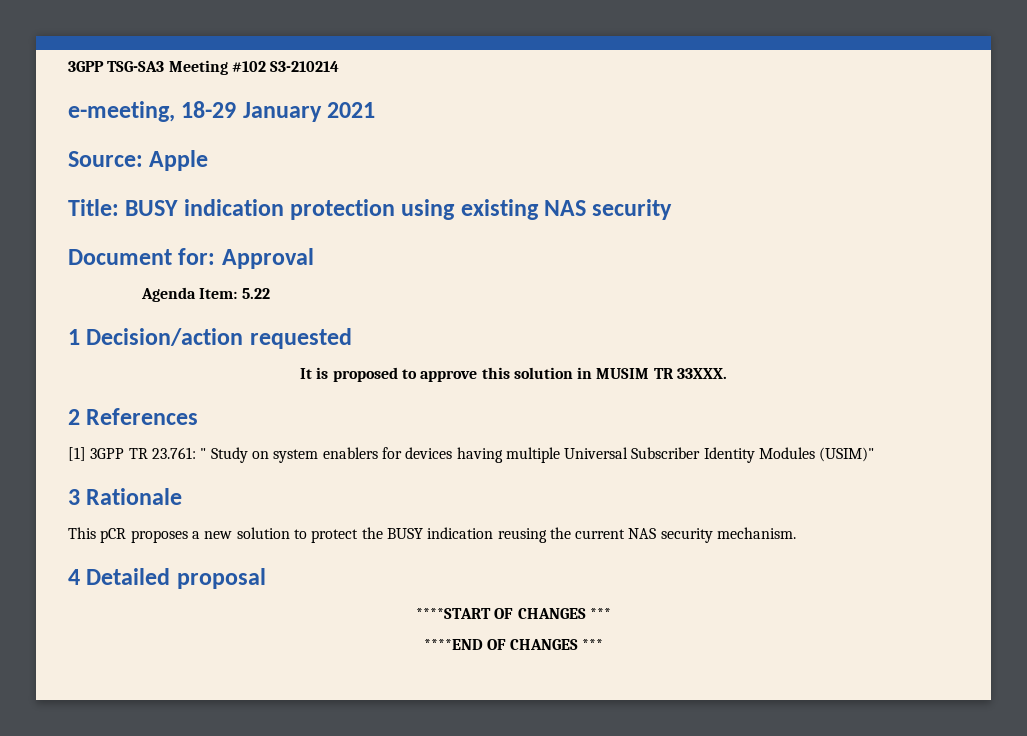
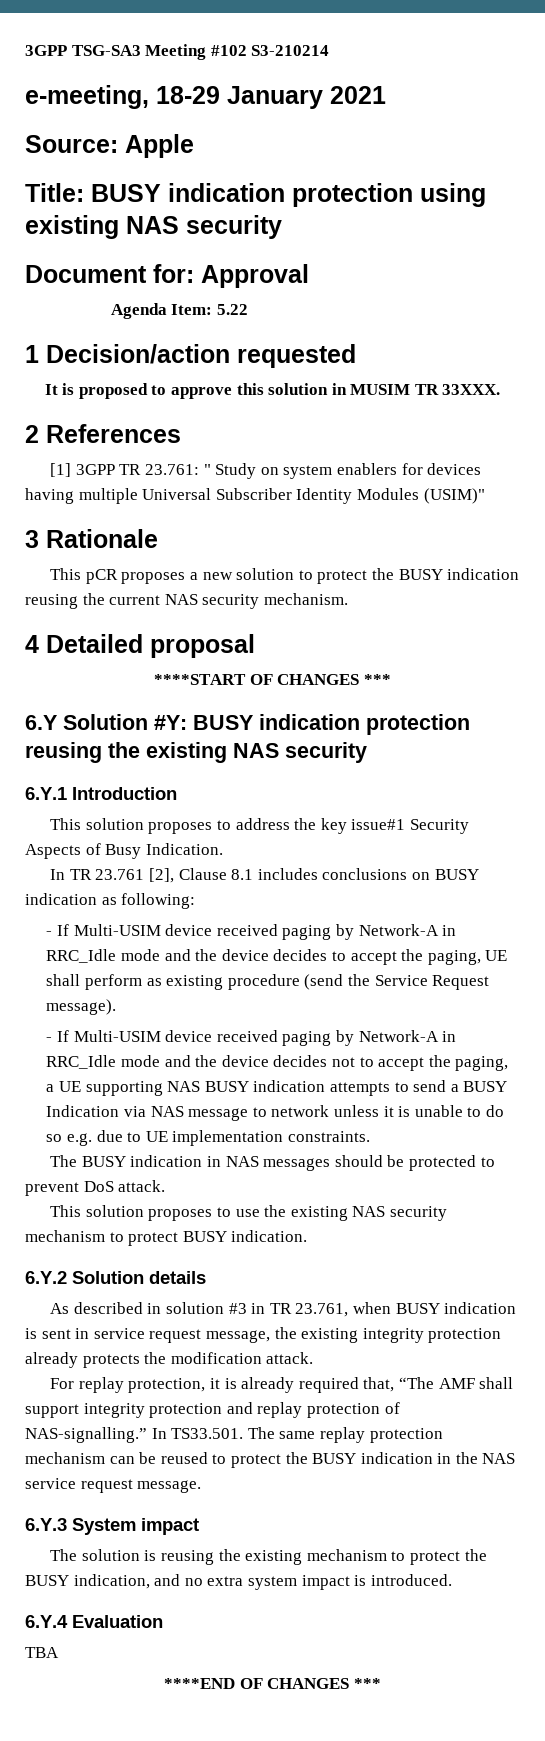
+ 6.Y Solution #Y: BUSY indication protection reusing the existing NAS security
+ 6.Y.1 Introduction
+ This solution proposes to address the key issue#1 Security Aspects of Busy Indication.
+ In TR 23.761 [2], Clause 8.1 includes conclusions on BUSY indication as following:
+ - If Multi-USIM device received paging by Network-A in RRC_Idle mode and the device decides to accept the paging, UE shall perform as existing procedure (send the Service Request message).
+ - If Multi-USIM device received paging by Network-A in RRC_Idle mode and the device decides not to accept the paging, a UE supporting NAS BUSY indication attempts to send a BUSY Indication via NAS message to network unless it is unable to do so e.g. due to UE implementation constraints.
+ The BUSY indication in NAS messages should be protected to prevent DoS attack.
+ This solution proposes to use the existing NAS security mechanism to protect BUSY indication.
+ 6.Y.2 Solution details
+ As described in solution #3 in TR 23.761, when BUSY indication is sent in service request message, the existing integrity protection already protects the modification attack.
+ For replay protection, it is already required that, “The AMF shall support integrity protection and replay protection of NAS-signalling.” In TS33.501. The same replay protection mechanism can be reused to protect the BUSY indication in the NAS service request message.
+ 6.Y.3 System impact
+ The solution is reusing the existing mechanism to protect the BUSY indication, and no extra system impact is introduced.
+ 6.Y.4 Evaluation
+ TBA

